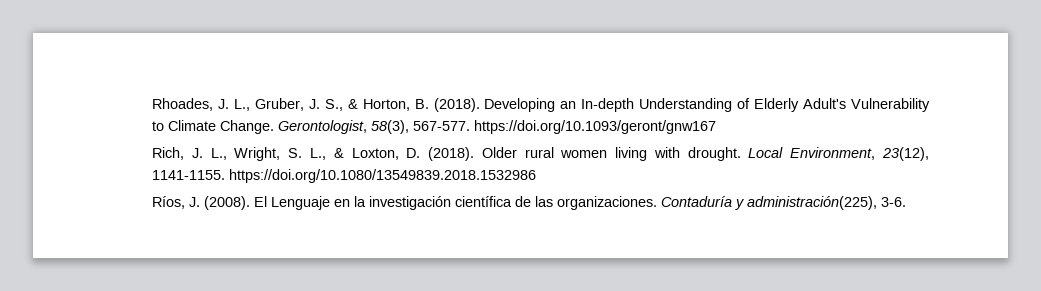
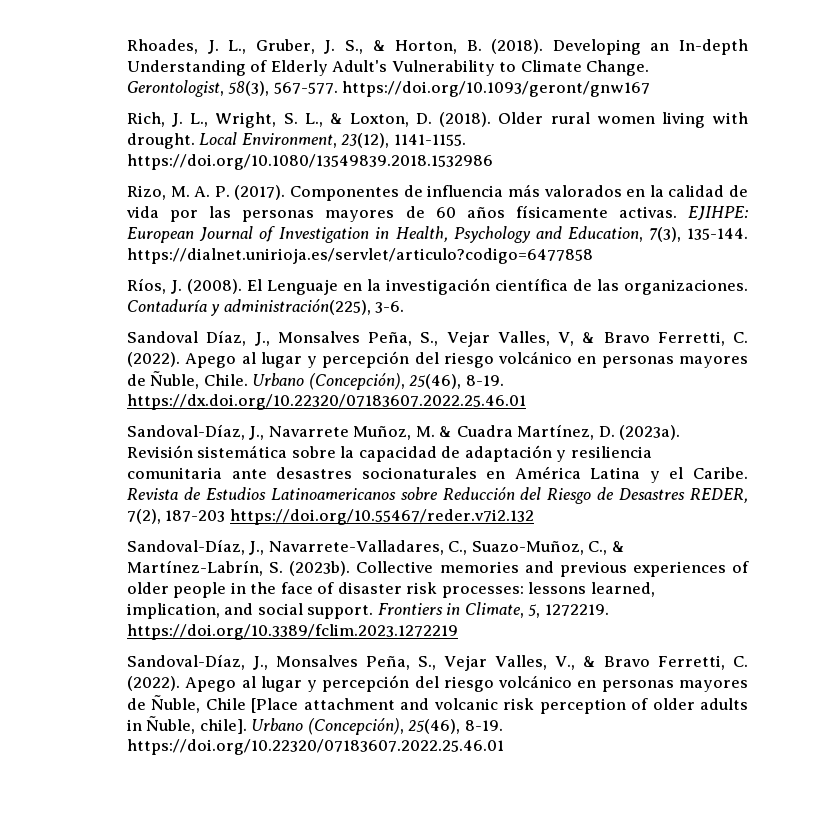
+ Rizo, M. A. P. (2017). Componentes de influencia más valorados en la calidad de vida por las personas mayores de 60 años físicamente activas. EJIHPE: European Journal of Investigation in Health, Psychology and Education, 7(3), 135-144. https://dialnet.unirioja.es/servlet/articulo?codigo=6477858
+ Sandoval Díaz, J., Monsalves Peña, S., Vejar Valles, V, & Bravo Ferretti, C. (2022). Apego al lugar y percepción del riesgo volcánico en personas mayores de Ñuble, Chile. Urbano (Concepción), 25(46), 8-19. https://dx.doi.org/10.22320/07183607.2022.25.46.01
+ Sandoval-Díaz, J., Navarrete Muñoz, M. & Cuadra Martínez, D. (2023a). Revisión sistemática sobre la capacidad de adaptación y resiliencia comunitaria ante desastres socionaturales en América Latina y el Caribe. Revista de Estudios Latinoamericanos sobre Reducción del Riesgo de Desastres REDER, 7(2), 187-203 https://doi.org/10.55467/reder.v7i2.132
+ Sandoval-Díaz, J., Navarrete-Valladares, C., Suazo-Muñoz, C., & Martínez-Labrín, S. (2023b). Collective memories and previous experiences of older people in the face of disaster risk processes: lessons learned, implication, and social support. Frontiers in Climate, 5, 1272219. https://doi.org/10.3389/fclim.2023.1272219
+ Sandoval-Díaz, J., Monsalves Peña, S., Vejar Valles, V., & Bravo Ferretti, C. (2022). Apego al lugar y percepción del riesgo volcánico en personas mayores de Ñuble, Chile [Place attachment and volcanic risk perception of older adults in Ñuble, chile]. Urbano (Concepción), 25(46), 8-19. https://doi.org/10.22320/07183607.2022.25.46.01

